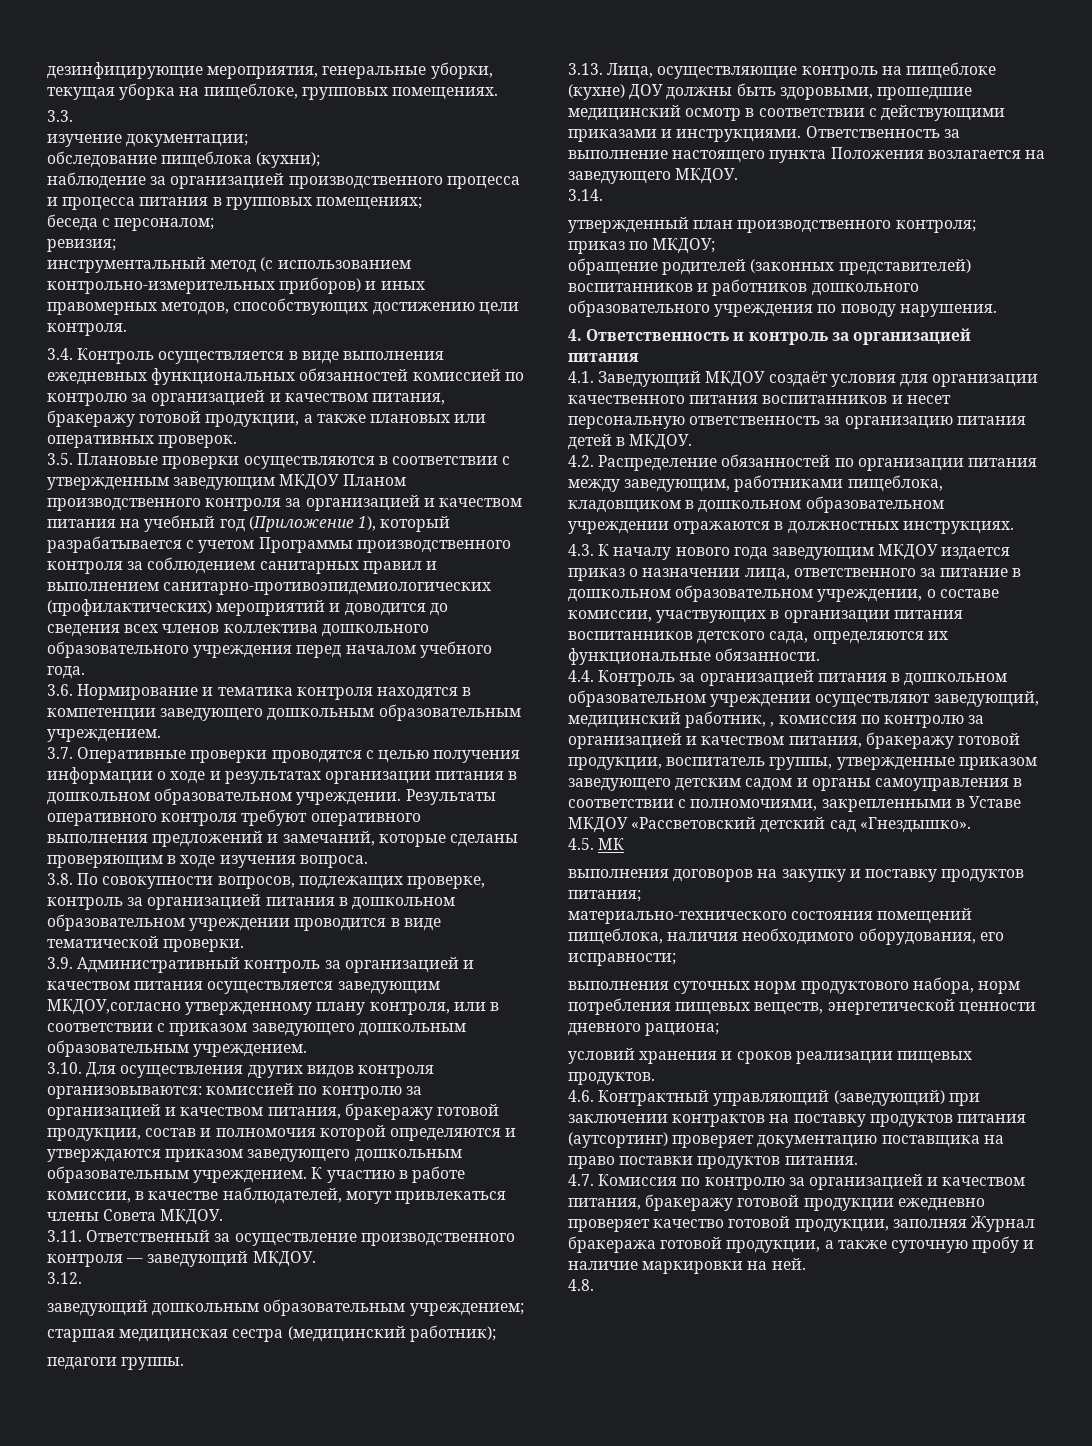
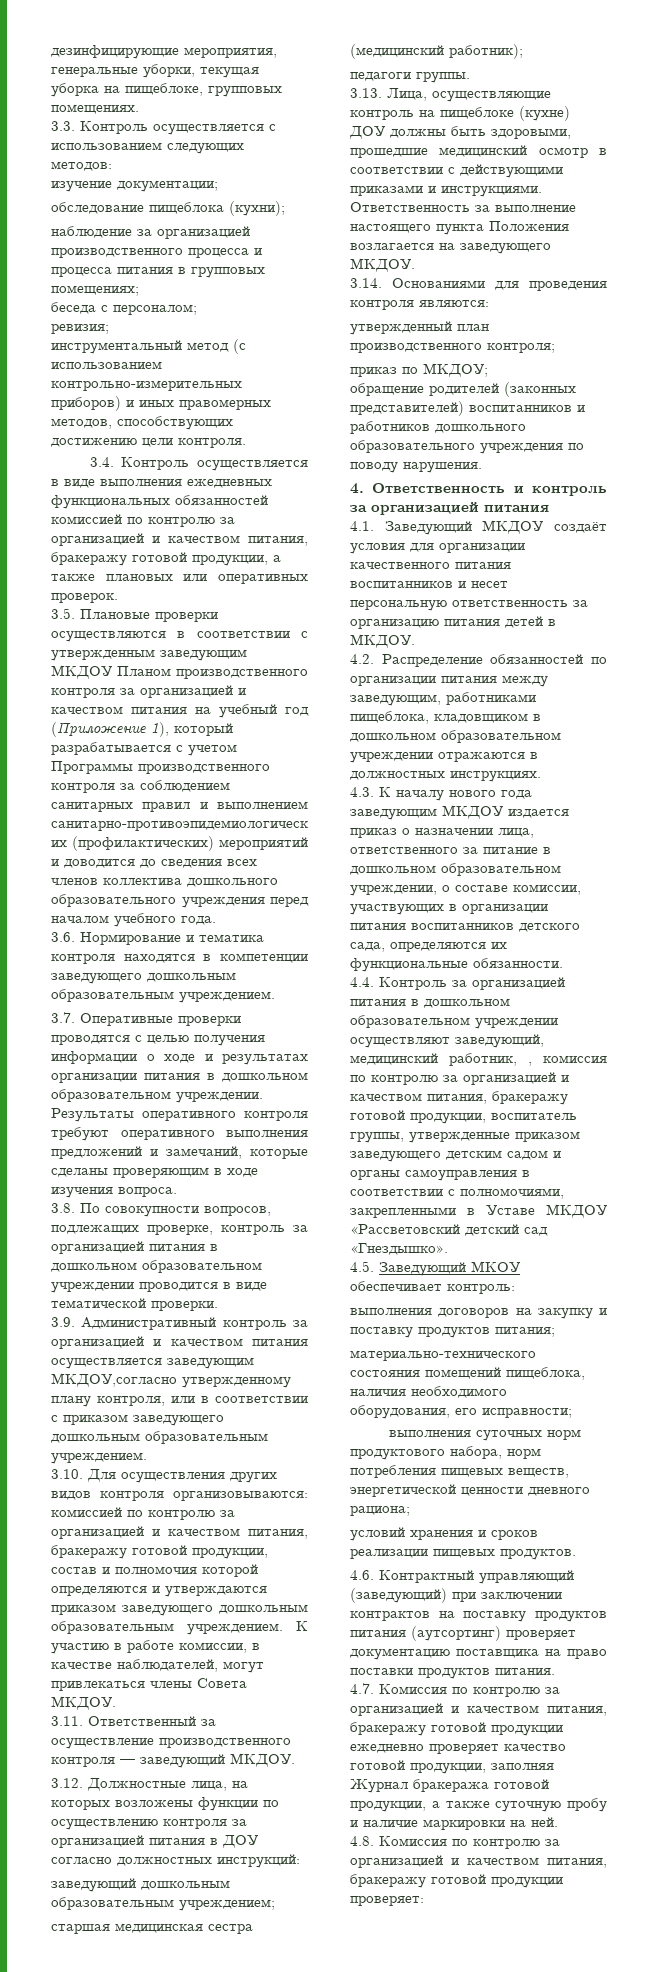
- 3.3.
+ 3.3. Контроль осуществляется с использованием следующих методов:
- 3.12.
+ 3.12. Должностные лица, на которых возложены функции по осуществлению контроля за организацией питания в ДОУ согласно должностных инструкций:
- 3.14.
+ 3.14. Основаниями для проведения контроля являются:
- 4.5. МК
+ 4.5. Заведующий МКОУ обеспечивает контроль:
- 4.8.
+ 4.8. Комиссия по контролю за организацией и качеством питания, бракеражу готовой продукции проверяет:

